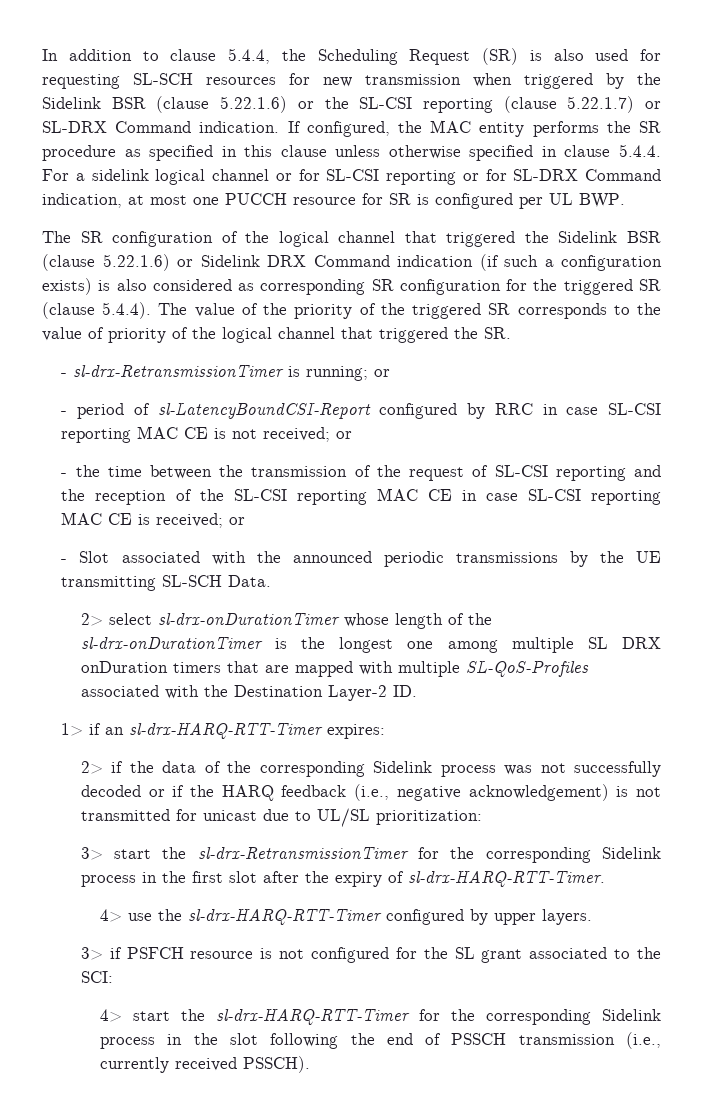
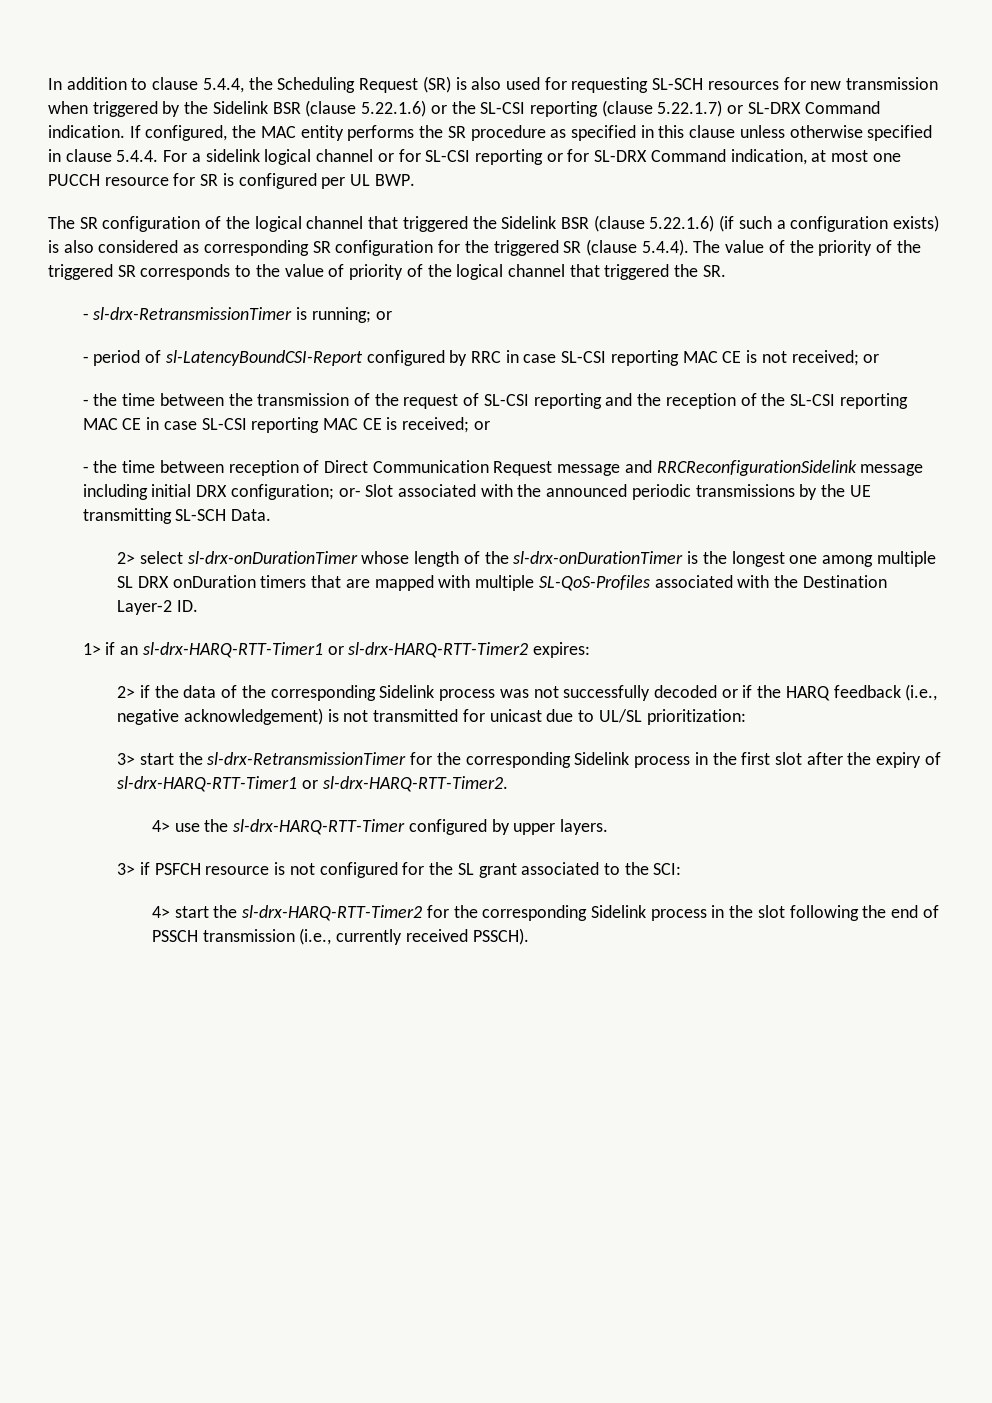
- The SR configuration of the logical channel that triggered the Sidelink BSR (clause 5.22.1.6) or Sidelink DRX Command indication (if such a configuration exists) is also considered as corresponding SR configuration for the triggered SR (clause 5.4.4). The value of the priority of the triggered SR corresponds to the value of priority of the logical channel that triggered the SR.
+ The SR configuration of the logical channel that triggered the Sidelink BSR (clause 5.22.1.6) (if such a configuration exists) is also considered as corresponding SR configuration for the triggered SR (clause 5.4.4). The value of the priority of the triggered SR corresponds to the value of priority of the logical channel that triggered the SR.
- - Slot associated with the announced periodic transmissions by the UE transmitting SL-SCH Data.
+ - the time between reception of Direct Communication Request message and RRCReconfigurationSidelink message including initial DRX configuration; or- Slot associated with the announced periodic transmissions by the UE transmitting SL-SCH Data.
- 1> if an sl-drx-HARQ-RTT-Timer expires:
+ 1> if an sl-drx-HARQ-RTT-Timer1 or sl-drx-HARQ-RTT-Timer2 expires:
- 3> start the sl-drx-RetransmissionTimer for the corresponding Sidelink process in the first slot after the expiry of sl-drx-HARQ-RTT-Timer.
+ 3> start the sl-drx-RetransmissionTimer for the corresponding Sidelink process in the first slot after the expiry of sl-drx-HARQ-RTT-Timer1 or sl-drx-HARQ-RTT-Timer2.
- 4> start the sl-drx-HARQ-RTT-Timer for the corresponding Sidelink process in the slot following the end of PSSCH transmission (i.e., currently received PSSCH).
+ 4> start the sl-drx-HARQ-RTT-Timer2 for the corresponding Sidelink process in the slot following the end of PSSCH transmission (i.e., currently received PSSCH).

